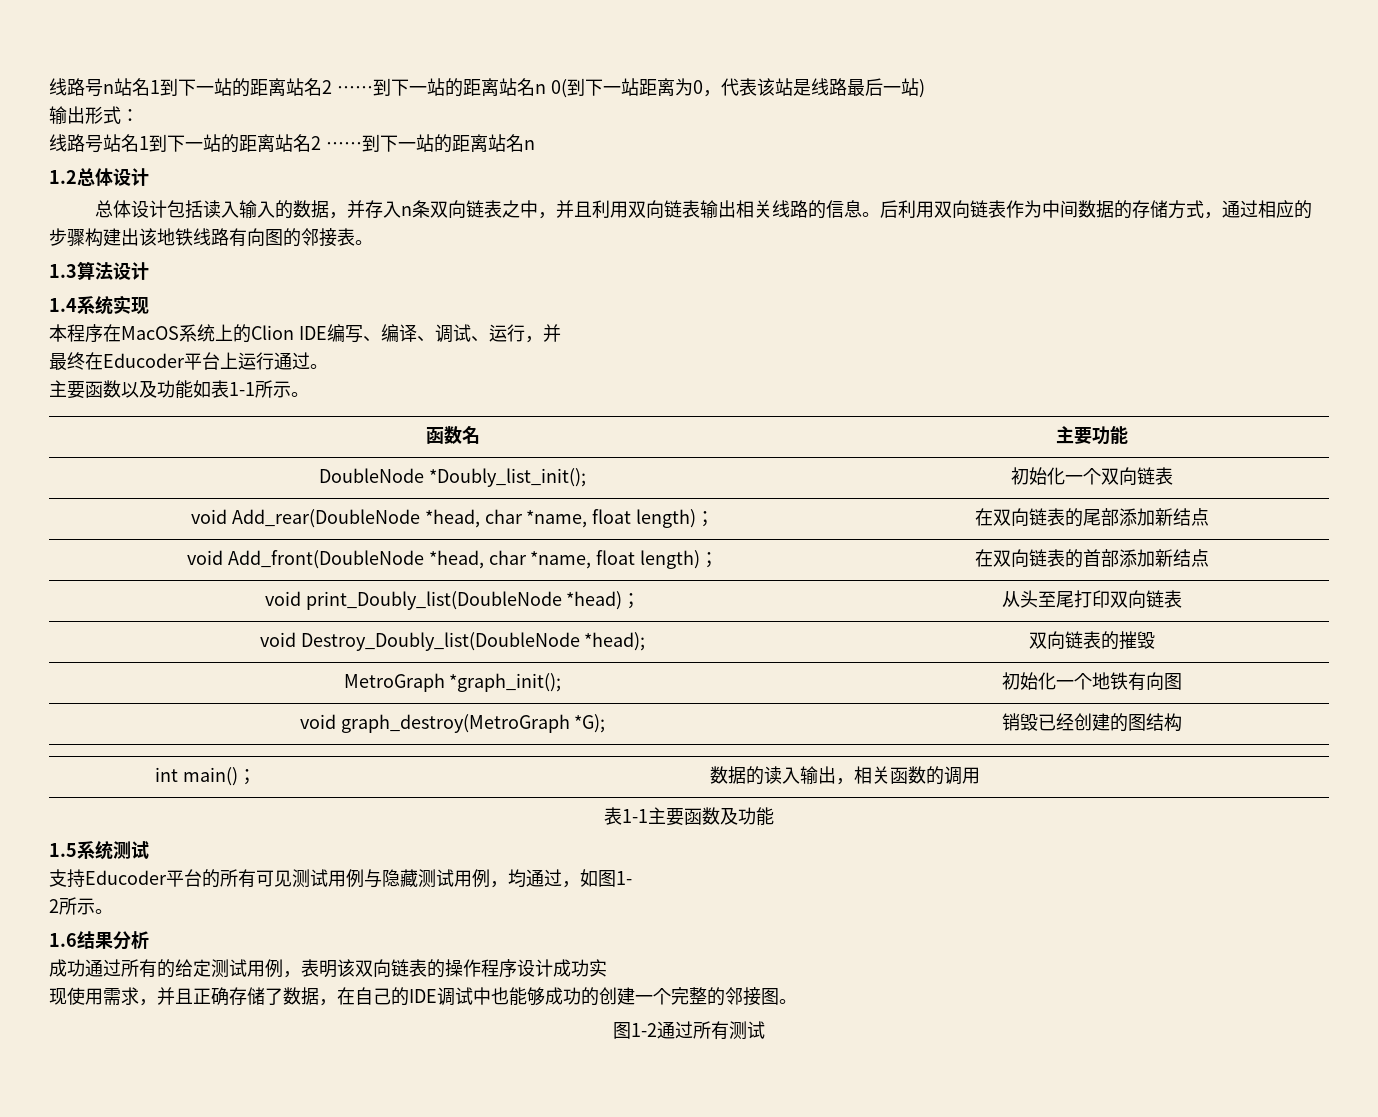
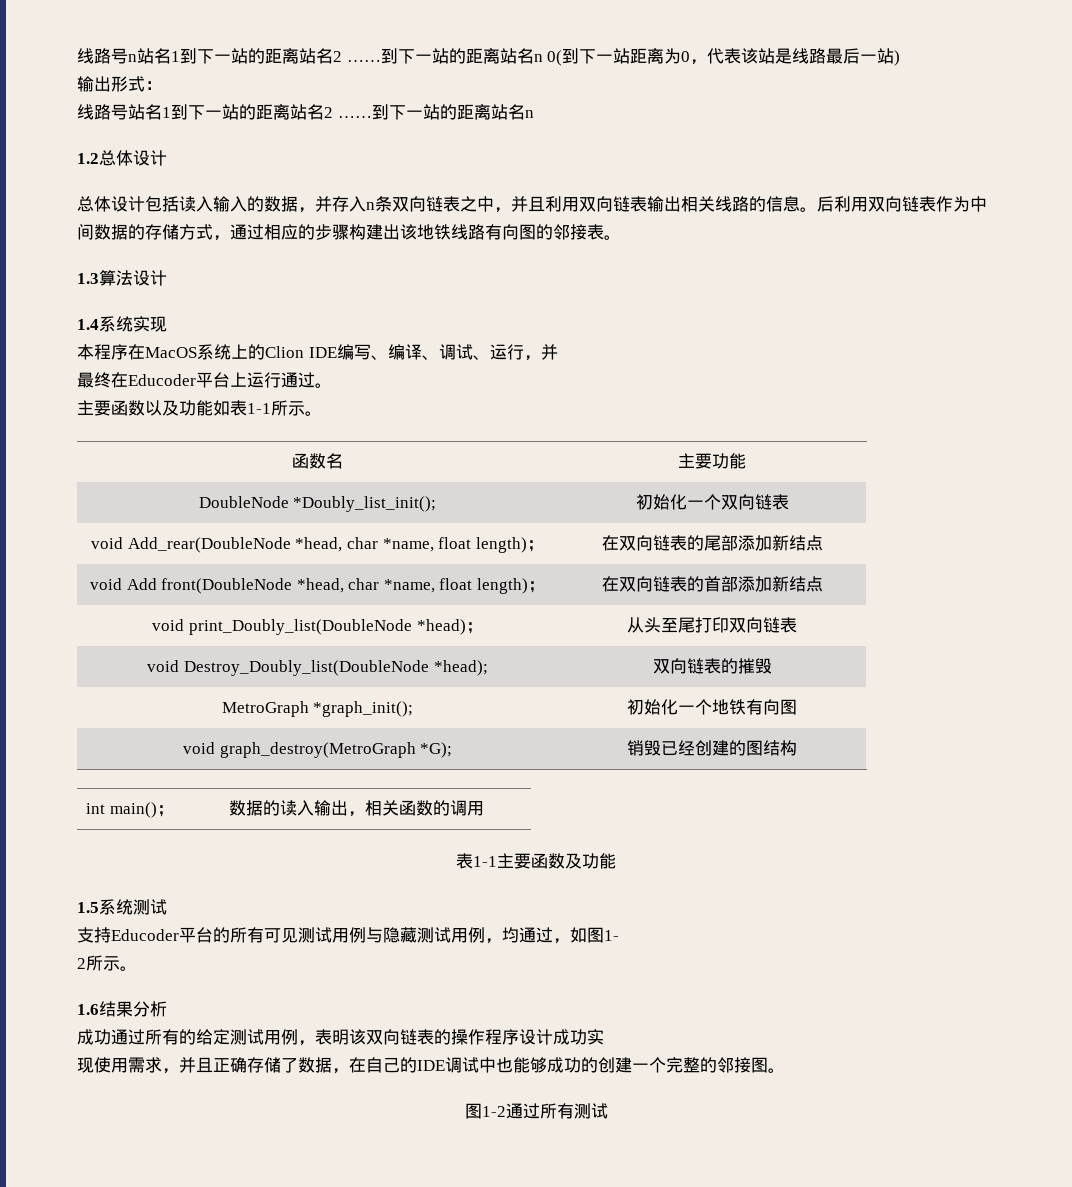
- void Add_front(DoubleNode *head, char *name, float length)； | 在双向链表的首部添加新结点
+ void Add front(DoubleNode *head, char *name, float length)； | 在双向链表的首部添加新结点

